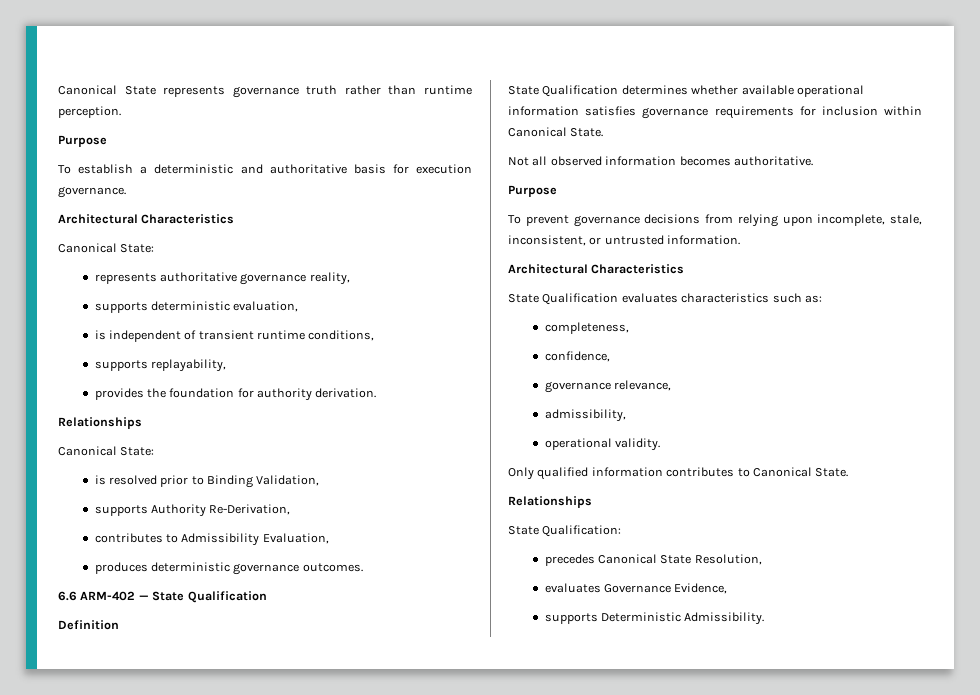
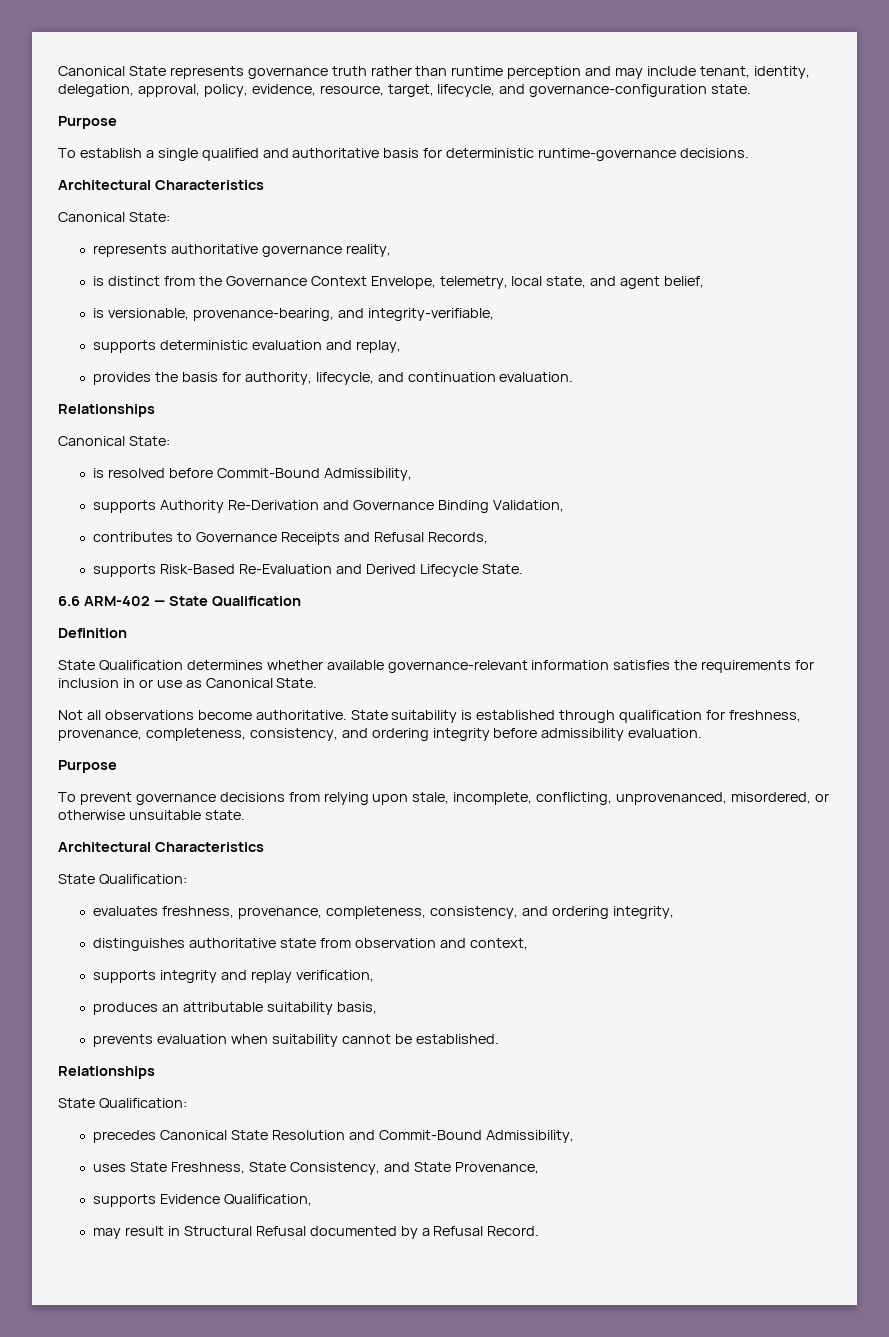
- Canonical State represents governance truth rather than runtime perception.
+ Canonical State represents governance truth rather than runtime perception and may include tenant, identity, delegation, approval, policy, evidence, resource, target, lifecycle, and governance-configuration state.
- To establish a deterministic and authoritative basis for execution governance.
+ To establish a single qualified and authoritative basis for deterministic runtime-governance decisions.
- supports deterministic evaluation,
- is independent of transient runtime conditions,
- supports replayability,
- provides the foundation for authority derivation.
+ is distinct from the Governance Context Envelope, telemetry, local state, and agent belief,
+ is versionable, provenance-bearing, and integrity-verifiable,
+ supports deterministic evaluation and replay,
+ provides the basis for authority, lifecycle, and continuation evaluation.
- is resolved prior to Binding Validation,
+ is resolved before Commit-Bound Admissibility,
+ supports Authority Re-Derivation and Governance Binding Validation,
- supports Authority Re-Derivation,
- contributes to Admissibility Evaluation,
- produces deterministic governance outcomes.
+ contributes to Governance Receipts and Refusal Records,
+ supports Risk-Based Re-Evaluation and Derived Lifecycle State.
- State Qualification determines whether available operational information satisfies governance requirements for inclusion within Canonical State.
+ State Qualification determines whether available governance-relevant information satisfies the requirements for inclusion in or use as Canonical State.
- Not all observed information becomes authoritative.
+ Not all observations become authoritative. State suitability is established through qualification for freshness, provenance, completeness, consistency, and ordering integrity before admissibility evaluation.
- To prevent governance decisions from relying upon incomplete, stale, inconsistent, or untrusted information.
+ To prevent governance decisions from relying upon stale, incomplete, conflicting, unprovenanced, misordered, or otherwise unsuitable state.
  Architectural Characteristics
- State Qualification evaluates characteristics such as:
- completeness,
- confidence,
- governance relevance,
- admissibility,
- operational validity.
- Only qualified information contributes to Canonical State.
+ State Qualification:
+ evaluates freshness, provenance, completeness, consistency, and ordering integrity,
+ distinguishes authoritative state from observation and context,
+ supports integrity and replay verification,
+ produces an attributable suitability basis,
+ prevents evaluation when suitability cannot be established.
- precedes Canonical State Resolution,
- evaluates Governance Evidence,
- supports Deterministic Admissibility.
+ precedes Canonical State Resolution and Commit-Bound Admissibility,
+ uses State Freshness, State Consistency, and State Provenance,
+ supports Evidence Qualification,
+ may result in Structural Refusal documented by a Refusal Record.

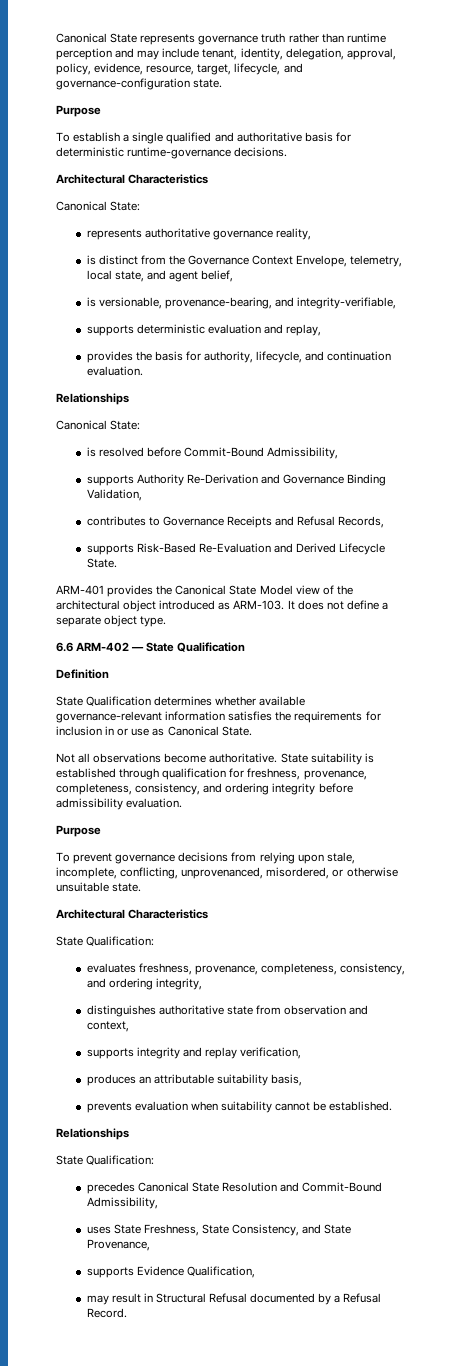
+ ARM-401 provides the Canonical State Model view of the architectural object introduced as ARM-103. It does not define a separate object type.

